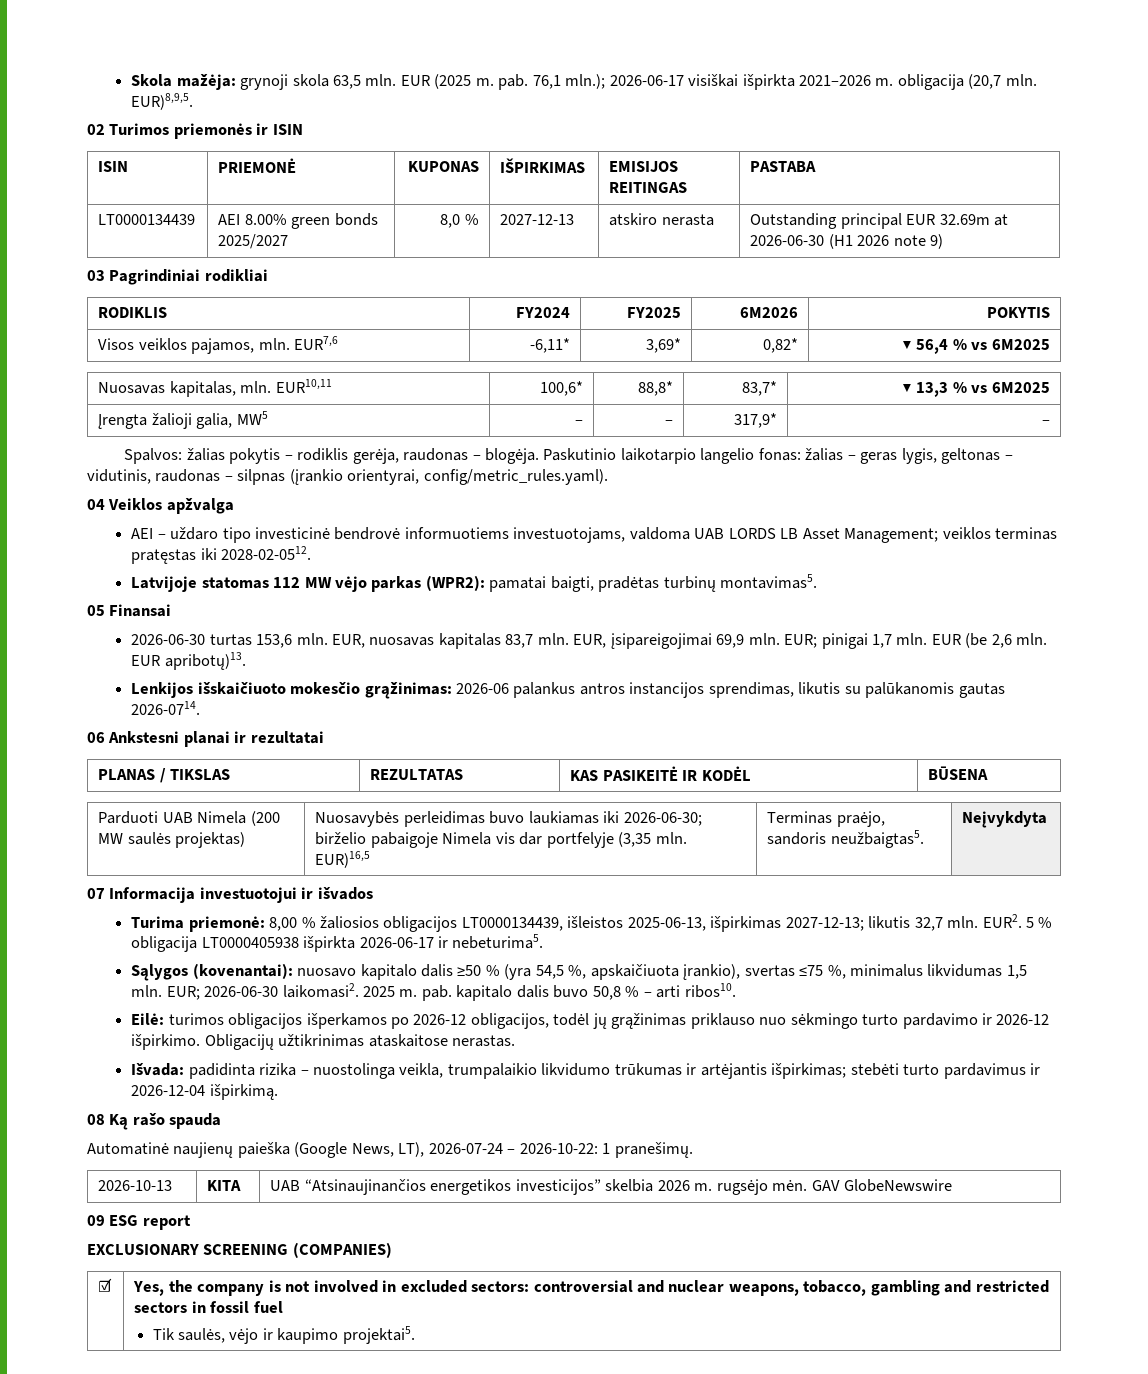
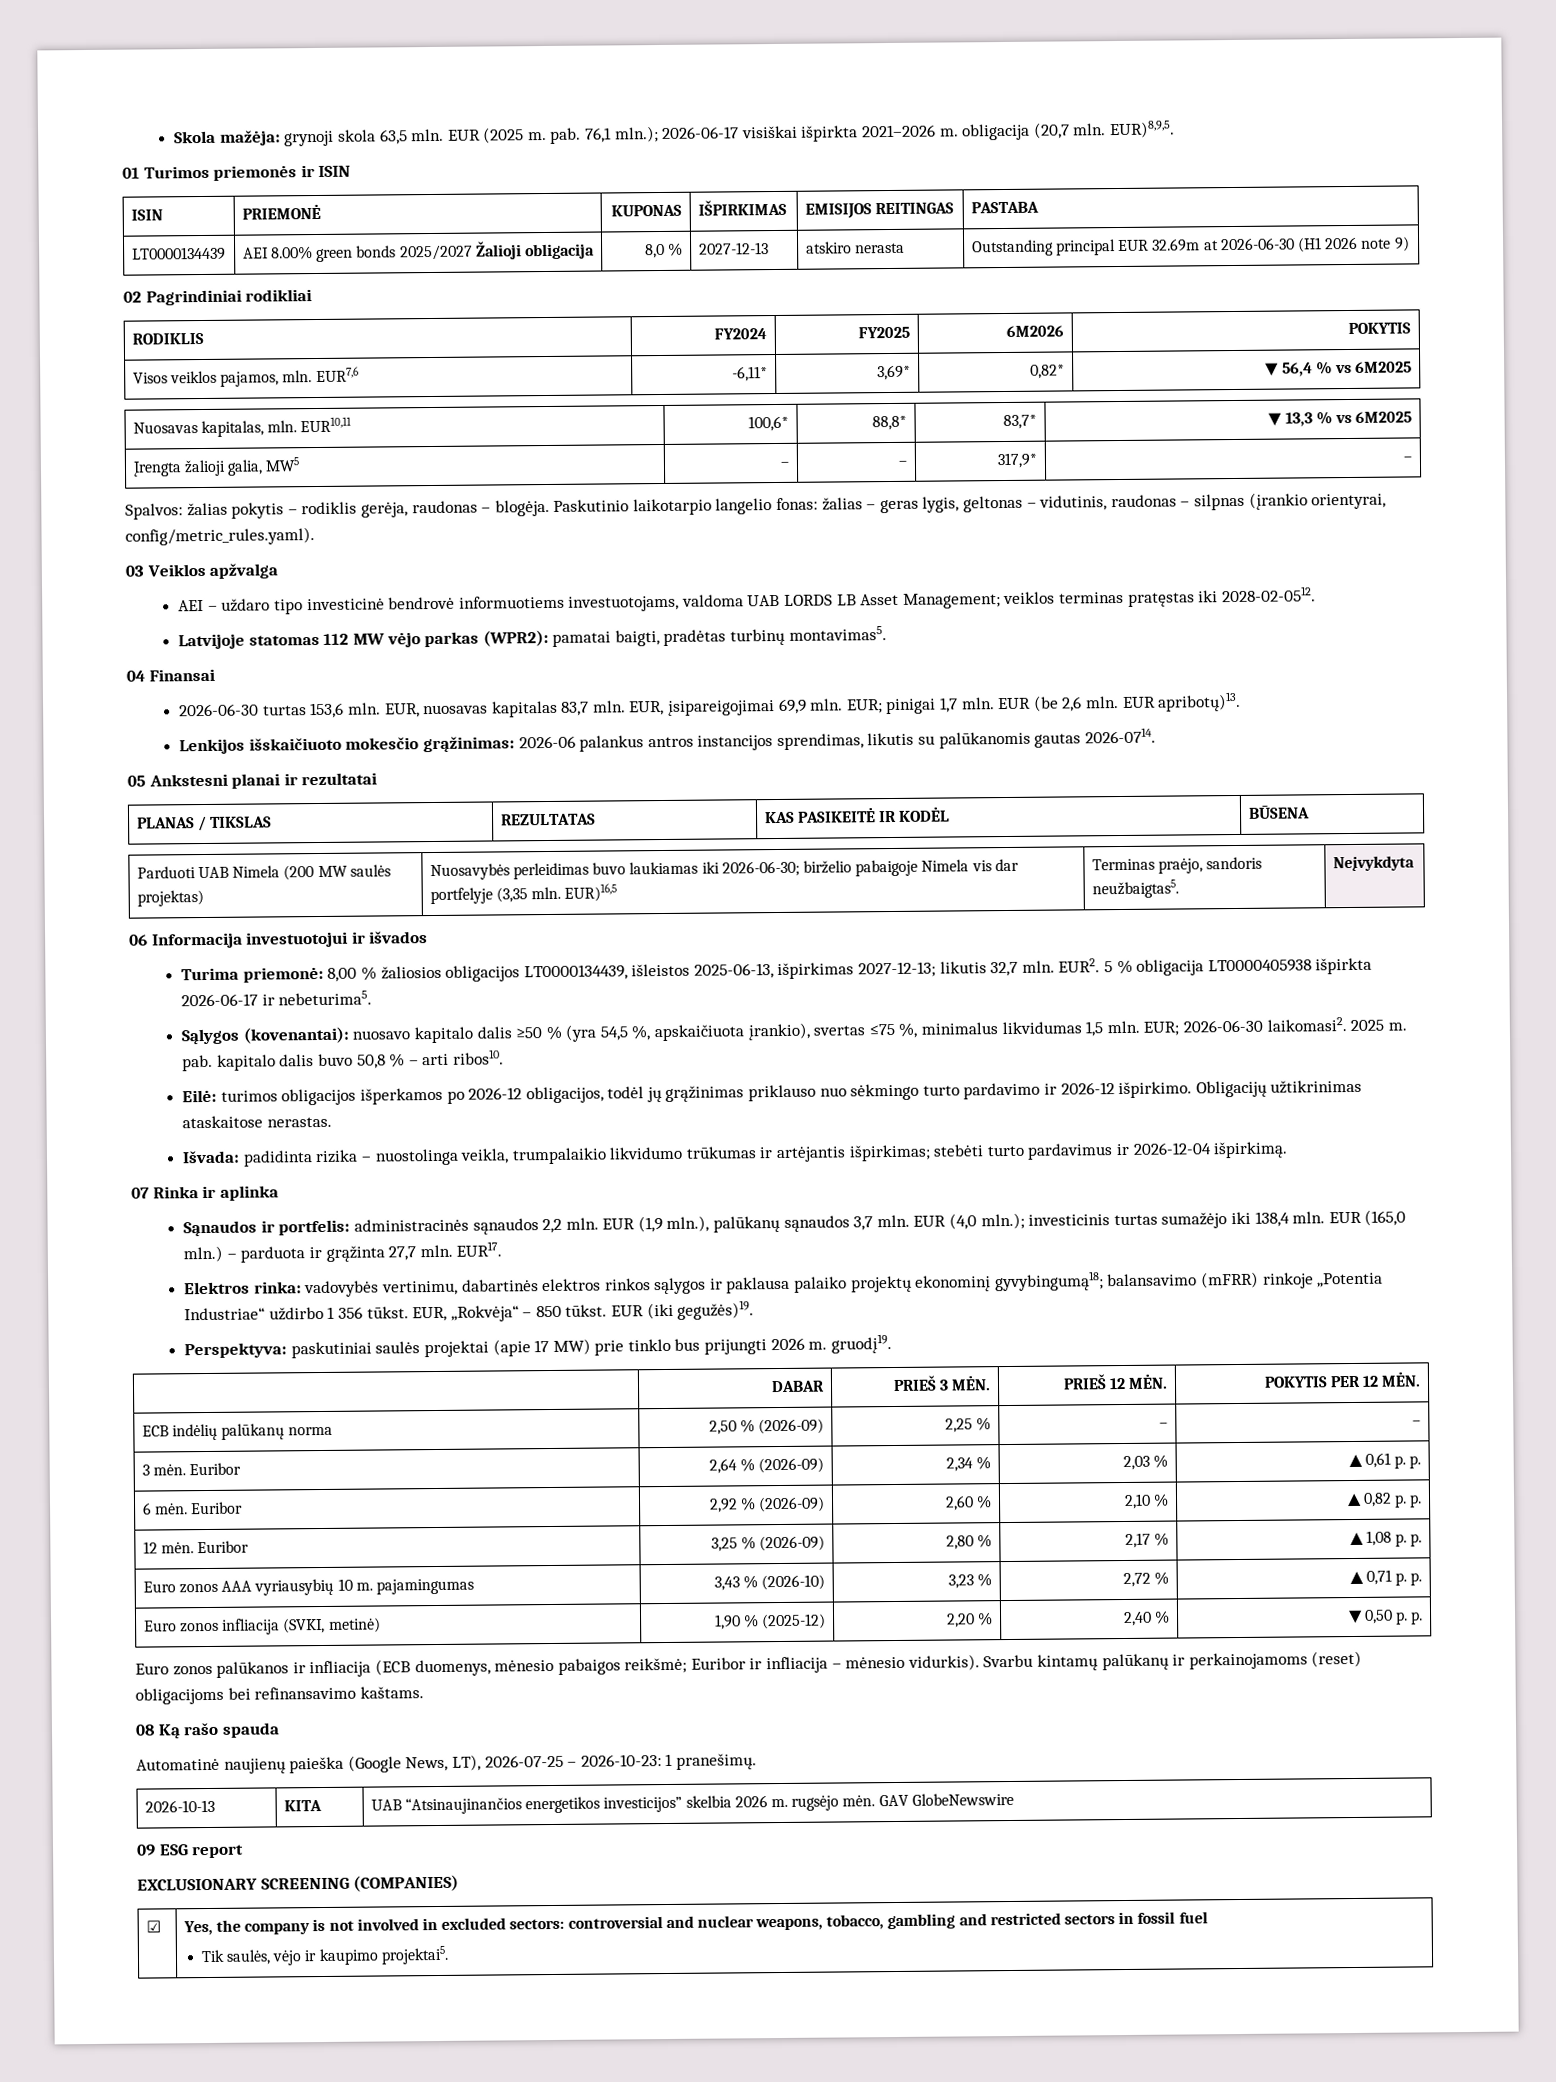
- 02 Turimos priemonės ir ISIN
+ 01 Turimos priemonės ir ISIN
- LT0000134439 | AEI 8.00% green bonds 2025/2027 | 8,0 % | 2027-12-13 | atskiro nerasta | Outstanding principal EUR 32.69m at 2026-06-30 (H1 2026 note 9)
+ LT0000134439 | AEI 8.00% green bonds 2025/2027 Žalioji obligacija | 8,0 % | 2027-12-13 | atskiro nerasta | Outstanding principal EUR 32.69m at 2026-06-30 (H1 2026 note 9)
- 03 Pagrindiniai rodikliai
+ 02 Pagrindiniai rodikliai
- 04 Veiklos apžvalga
+ 03 Veiklos apžvalga
- 05 Finansai
+ 04 Finansai
- 06 Ankstesni planai ir rezultatai
+ 05 Ankstesni planai ir rezultatai
- 07 Informacija investuotojui ir išvados
+ 06 Informacija investuotojui ir išvados
+ 07 Rinka ir aplinka
+ Sąnaudos ir portfelis: administracinės sąnaudos 2,2 mln. EUR (1,9 mln.), palūkanų sąnaudos 3,7 mln. EUR (4,0 mln.); investicinis turtas sumažėjo iki 138,4 mln. EUR (165,0 mln.) – parduota ir grąžinta 27,7 mln. EUR17.
+ Elektros rinka: vadovybės vertinimu, dabartinės elektros rinkos sąlygos ir paklausa palaiko projektų ekonominį gyvybingumą18; balansavimo (mFRR) rinkoje „Potentia Industriae“ uždirbo 1 356 tūkst. EUR, „Rokvėja“ – 850 tūkst. EUR (iki gegužės)19.
+ Perspektyva: paskutiniai saulės projektai (apie 17 MW) prie tinklo bus prijungti 2026 m. gruodį19.
+ | DABAR | PRIEŠ 3 MĖN. | PRIEŠ 12 MĖN. | POKYTIS PER 12 MĖN.
+ ECB indėlių palūkanų norma | 2,50 % (2026-09) | 2,25 % | – | –
+ 3 mėn. Euribor | 2,64 % (2026-09) | 2,34 % | 2,03 % | ▲ 0,61 p. p.
+ 6 mėn. Euribor | 2,92 % (2026-09) | 2,60 % | 2,10 % | ▲ 0,82 p. p.
+ 12 mėn. Euribor | 3,25 % (2026-09) | 2,80 % | 2,17 % | ▲ 1,08 p. p.
+ Euro zonos AAA vyriausybių 10 m. pajamingumas | 3,43 % (2026-10) | 3,23 % | 2,72 % | ▲ 0,71 p. p.
+ Euro zonos infliacija (SVKI, metinė) | 1,90 % (2025-12) | 2,20 % | 2,40 % | ▼ 0,50 p. p.
+ Euro zonos palūkanos ir infliacija (ECB duomenys, mėnesio pabaigos reikšmė; Euribor ir infliacija – mėnesio vidurkis). Svarbu kintamų palūkanų ir perkainojamoms (reset) obligacijoms bei refinansavimo kaštams.
- Automatinė naujienų paieška (Google News, LT), 2026-07-24 – 2026-10-22: 1 pranešimų.
+ Automatinė naujienų paieška (Google News, LT), 2026-07-25 – 2026-10-23: 1 pranešimų.

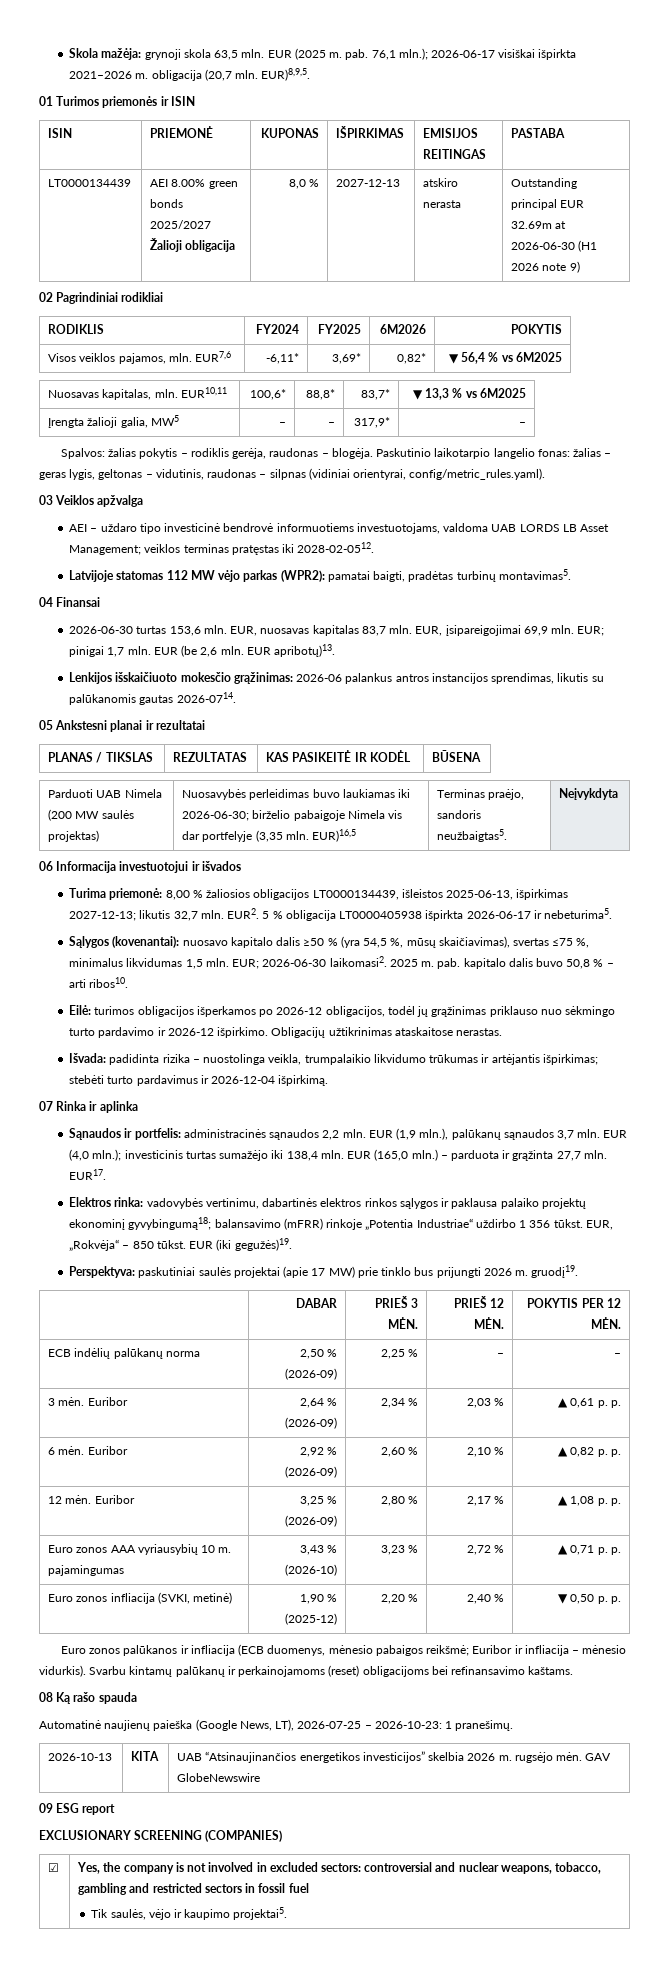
- Paskutinio laikotarpio langelio fonas: žalias – geras lygis, geltonas – vidutinis, raudonas – silpnas (įrankio orientyrai, config/metric_rules.yaml).
+ Paskutinio laikotarpio langelio fonas: žalias – geras lygis, geltonas – vidutinis, raudonas – silpnas (vidiniai orientyrai, config/metric_rules.yaml).
- Sąlygos (kovenantai): nuosavo kapitalo dalis ≥50 % (yra 54,5 %, apskaičiuota įrankio), svertas ≤75 %, minimalus likvidumas 1,5 mln.
+ Sąlygos (kovenantai): nuosavo kapitalo dalis ≥50 % (yra 54,5 %, mūsų skaičiavimas), svertas ≤75 %, minimalus likvidumas 1,5 mln.

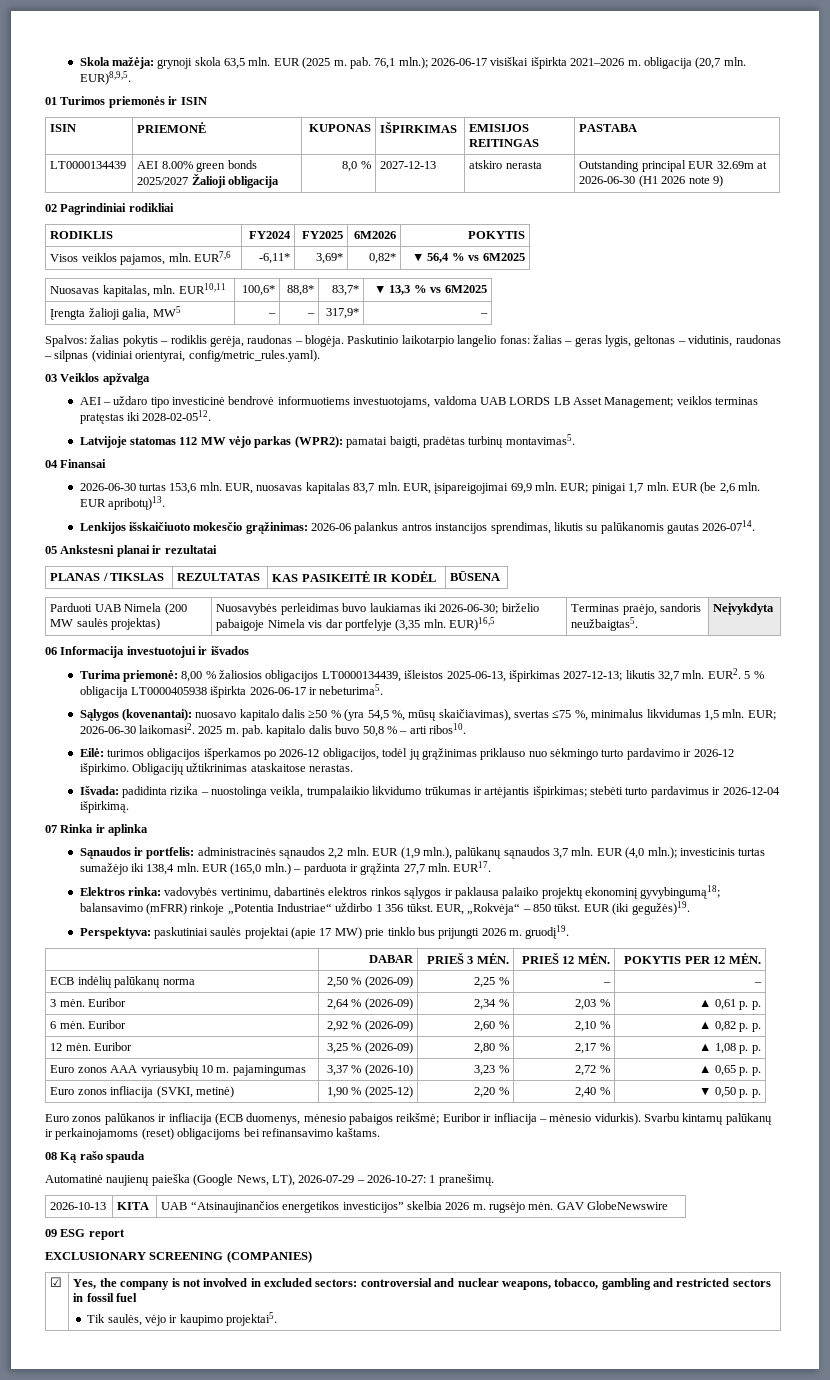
- Euro zonos AAA vyriausybių 10 m. pajamingumas | 3,43 % (2026-10) | 3,23 % | 2,72 % | ▲ 0,71 p. p.
+ Euro zonos AAA vyriausybių 10 m. pajamingumas | 3,37 % (2026-10) | 3,23 % | 2,72 % | ▲ 0,65 p. p.
- Automatinė naujienų paieška (Google News, LT), 2026-07-25 – 2026-10-23: 1 pranešimų.
+ Automatinė naujienų paieška (Google News, LT), 2026-07-29 – 2026-10-27: 1 pranešimų.

